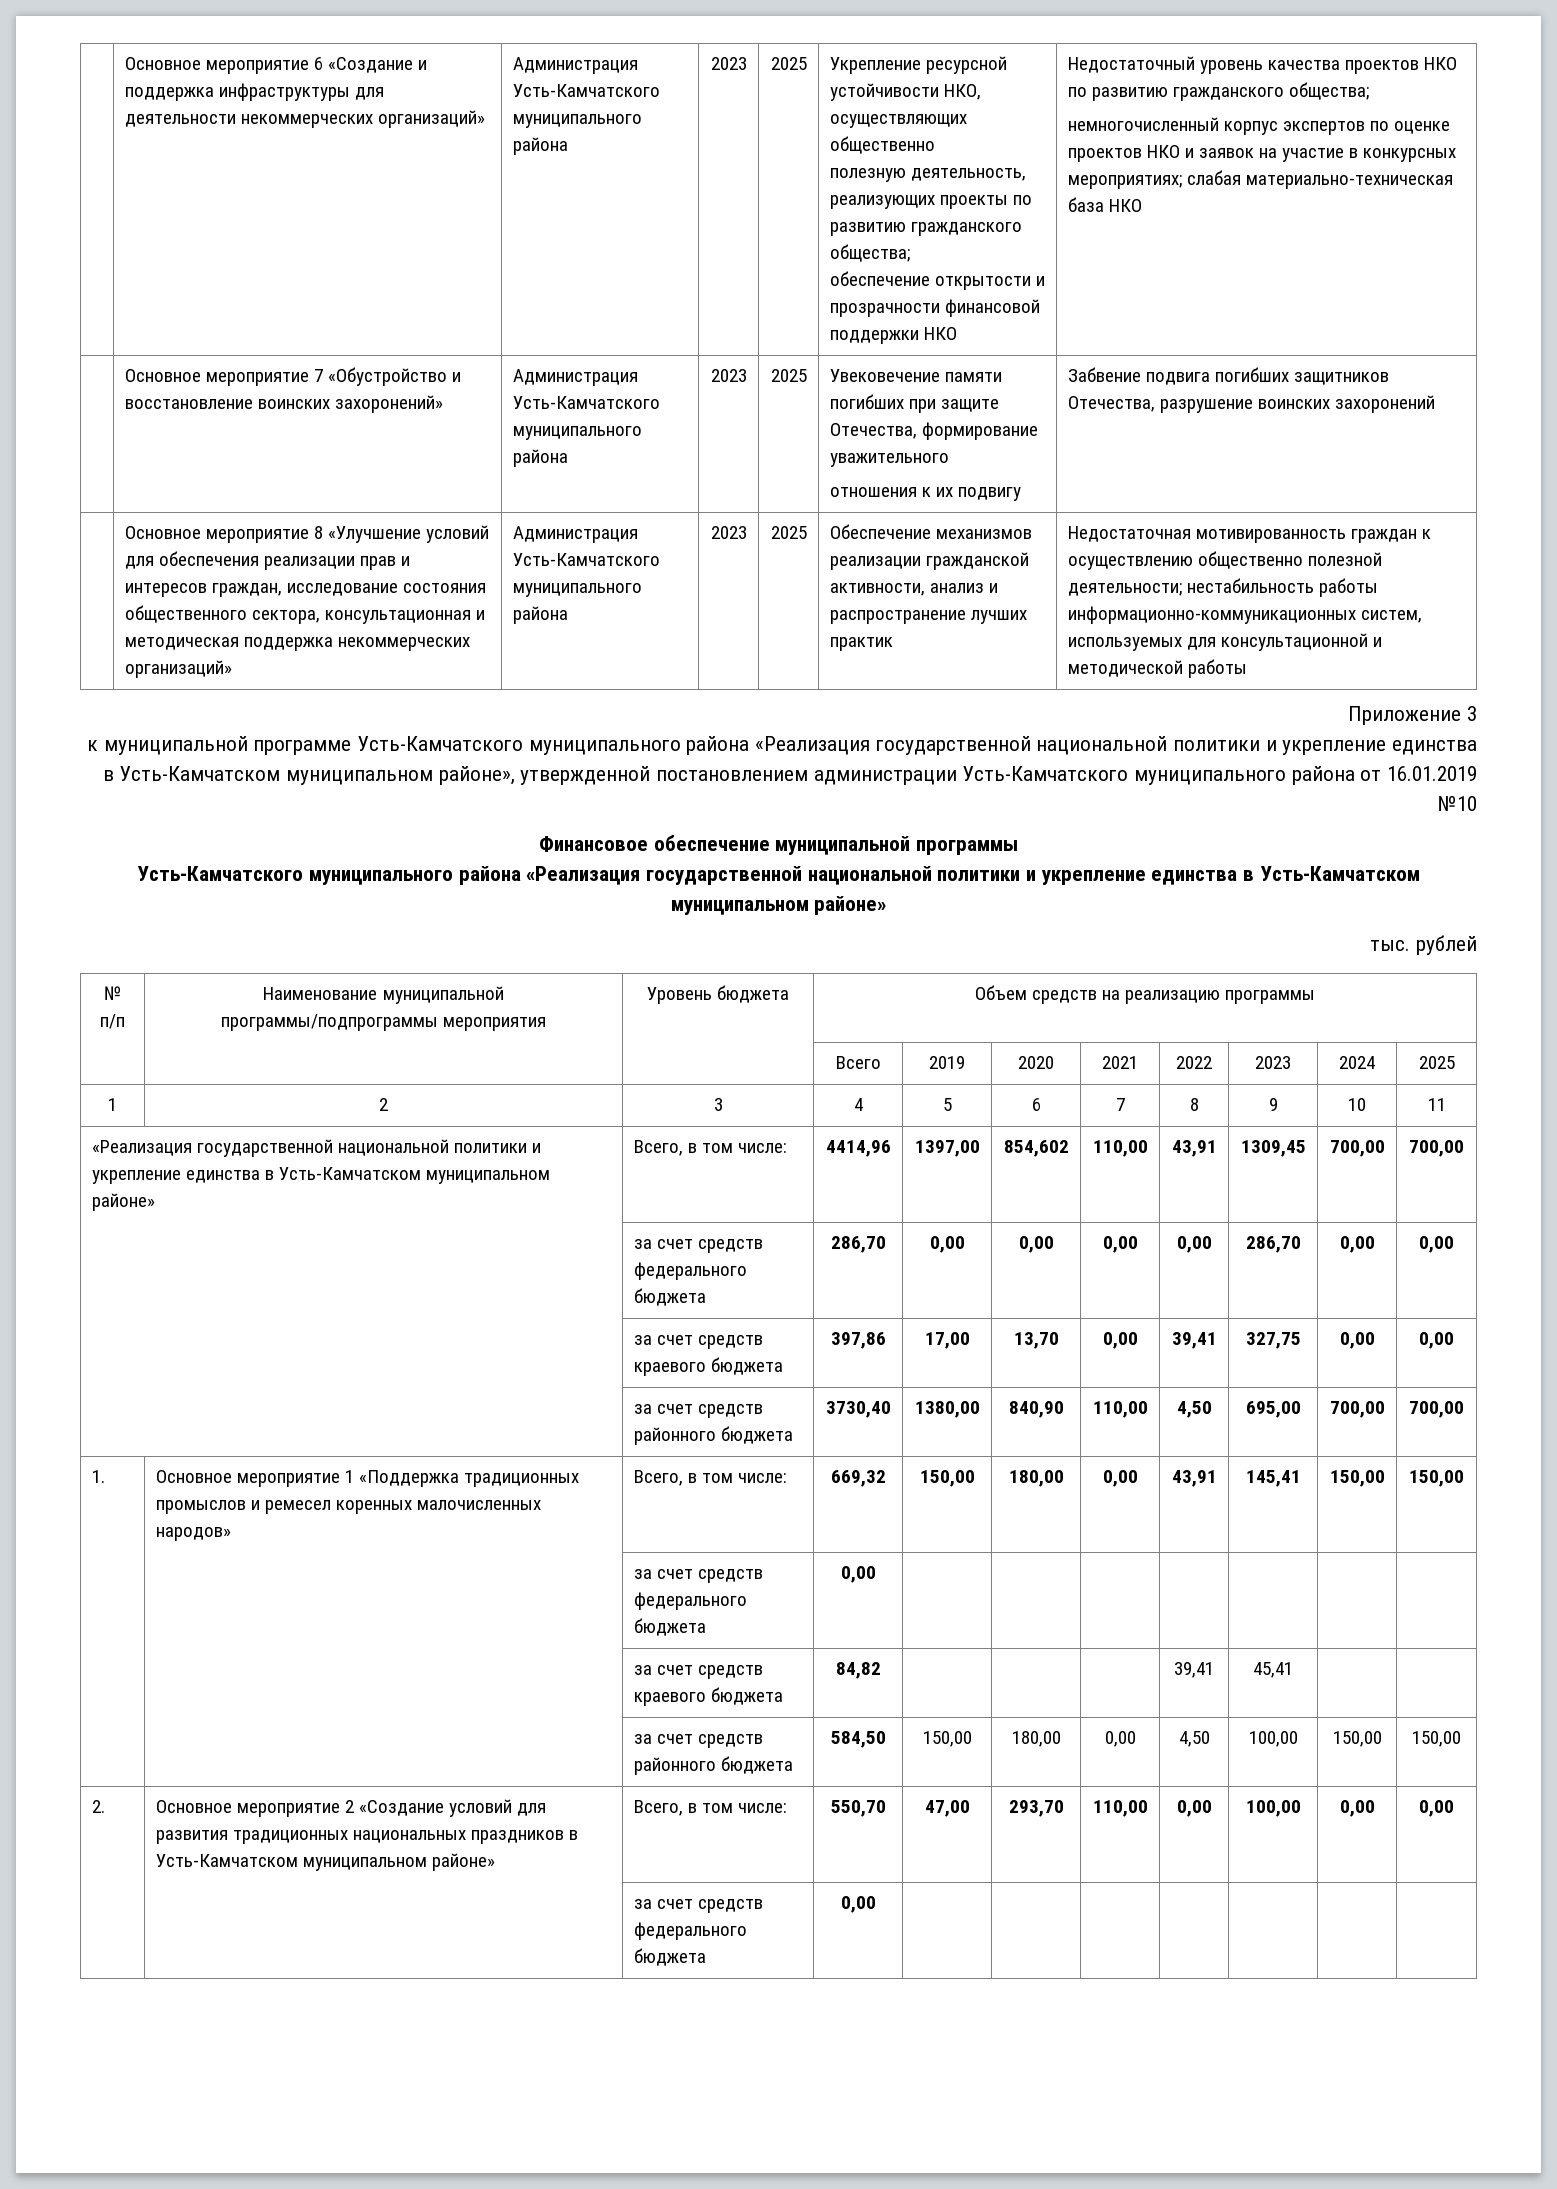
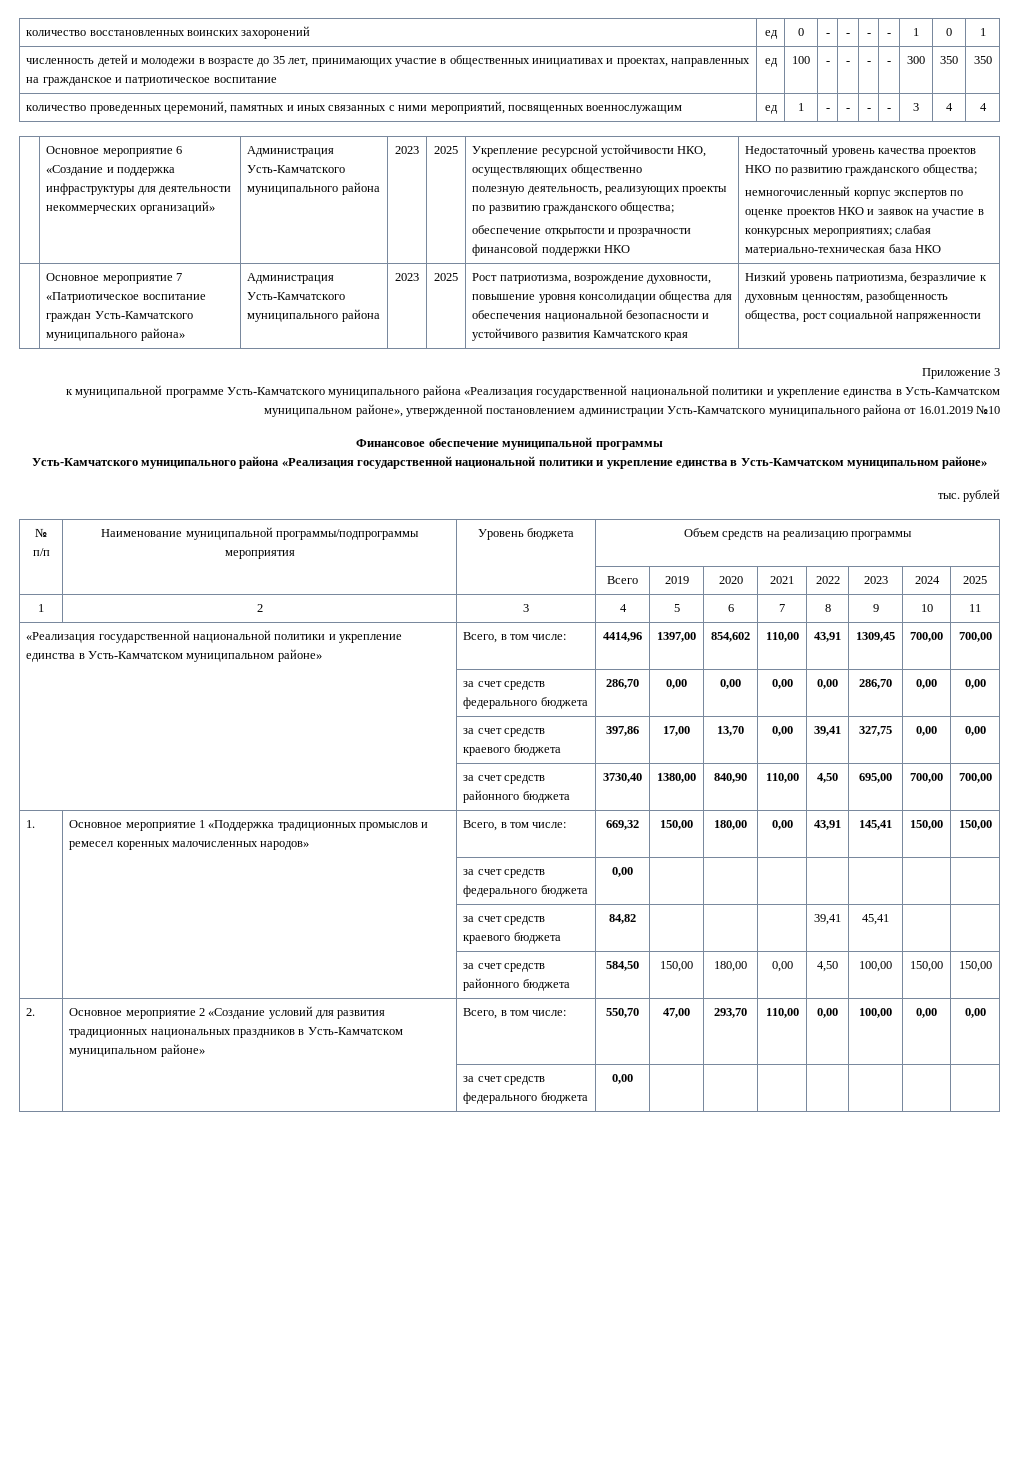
+ количество восстановленных воинских захоронений | ед | 0 | - | - | - | - | 1 | 0 | 1
+ численность детей и молодежи в возрасте до 35 лет, принимающих участие в общественных инициативах и проектах, направленных на гражданское и патриотическое воспитание | ед | 100 | - | - | - | - | 300 | 350 | 350
+ количество проведенных церемоний, памятных и иных связанных с ними мероприятий, посвященных военнослужащим | ед | 1 | - | - | - | - | 3 | 4 | 4
- Основное мероприятие 7 «Обустройство и восстановление воинских захоронений» | Администрация Усть-Камчатского муниципального района | 2023 | 2025 | Увековечение памяти погибших при защите Отечества, формирование уважительного
- отношения к их подвигу | Забвение подвига погибших защитников Отечества, разрушение воинских захоронений
- | Основное мероприятие 8 «Улучшение условий для обеспечения реализации прав и интересов граждан, исследование состояния общественного сектора, консультационная и методическая поддержка некоммерческих организаций» | Администрация Усть-Камчатского муниципального района | 2023 | 2025 | Обеспечение механизмов реализации гражданской активности, анализ и распространение лучших практик | Недостаточная мотивированность граждан к осуществлению общественно полезной деятельности; нестабильность работы информационно-коммуникационных систем, используемых для консультационной и методической работы
+ Основное мероприятие 7 «Патриотическое воспитание граждан Усть-Камчатского муниципального района» | Администрация Усть-Камчатского муниципального района | 2023 | 2025 | Рост патриотизма, возрождение духовности, повышение уровня консолидации общества для обеспечения национальной безопасности и устойчивого развития Камчатского края | Низкий уровень патриотизма, безразличие к духовным ценностям, разобщенность общества, рост социальной напряженности

